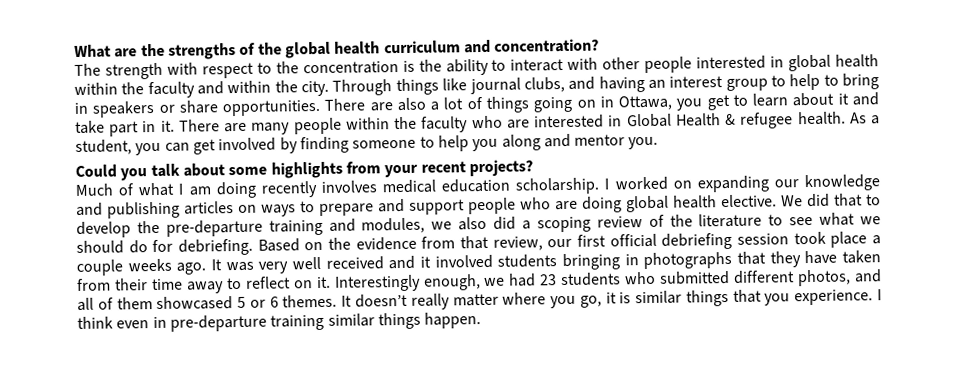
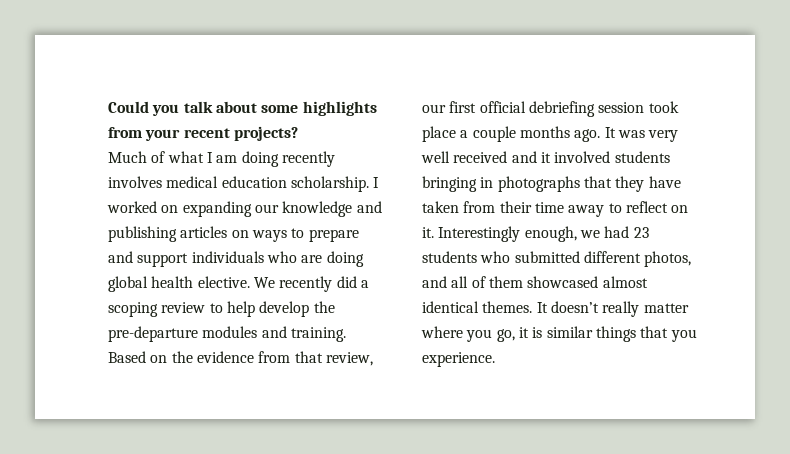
- What are the strengths of the global health curriculum and concentration?
- The strength with respect to the concentration is the ability to interact with other people interested in global health within the faculty and within the city. Through things like journal clubs, and having an interest group to help to bring in speakers or share opportunities. There are also a lot of things going on in Ottawa, you get to learn about it and take part in it. There are many people within the faculty who are interested in Global Health & refugee health. As a student, you can get involved by finding someone to help you along and mentor you.
- I worked on expanding our knowledge and publishing articles on ways to prepare and support people who are doing global health elective.
+ I worked on expanding our knowledge and publishing articles on ways to prepare and support individuals who are doing global health elective.
- We did that to develop the pre-departure training and modules, we also did a scoping review of the literature to see what we should do for debriefing.
+ We recently did a scoping review to help develop the pre-departure modules and training.
- Based on the evidence from that review, our first official debriefing session took place a couple weeks ago.
+ Based on the evidence from that review, our first official debriefing session took place a couple months ago.
- Interestingly enough, we had 23 students who submitted different photos, and all of them showcased 5 or 6 themes.
+ Interestingly enough, we had 23 students who submitted different photos, and all of them showcased almost identical themes.
- I think even in pre-departure training similar things happen.

